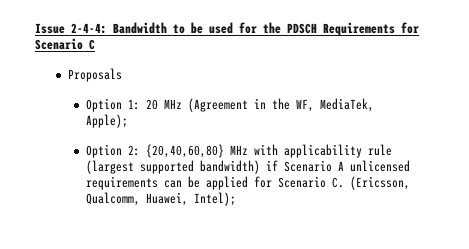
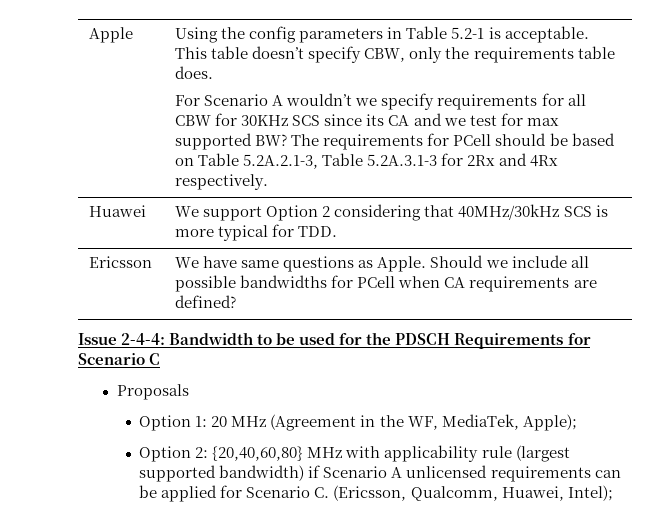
+ Apple | Using the config parameters in Table 5.2-1 is acceptable. This table doesn’t specify CBW, only the requirements table does.
+ For Scenario A wouldn’t we specify requirements for all CBW for 30KHz SCS since its CA and we test for max supported BW? The requirements for PCell should be based on Table 5.2A.2.1-3, Table 5.2A.3.1-3 for 2Rx and 4Rx respectively.
+ Huawei | We support Option 2 considering that 40MHz/30kHz SCS is more typical for TDD.
+ Ericsson | We have same questions as Apple. Should we include all possible bandwidths for PCell when CA requirements are defined?

